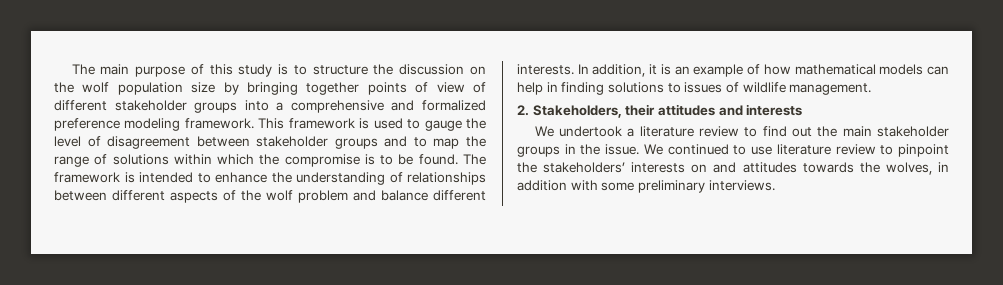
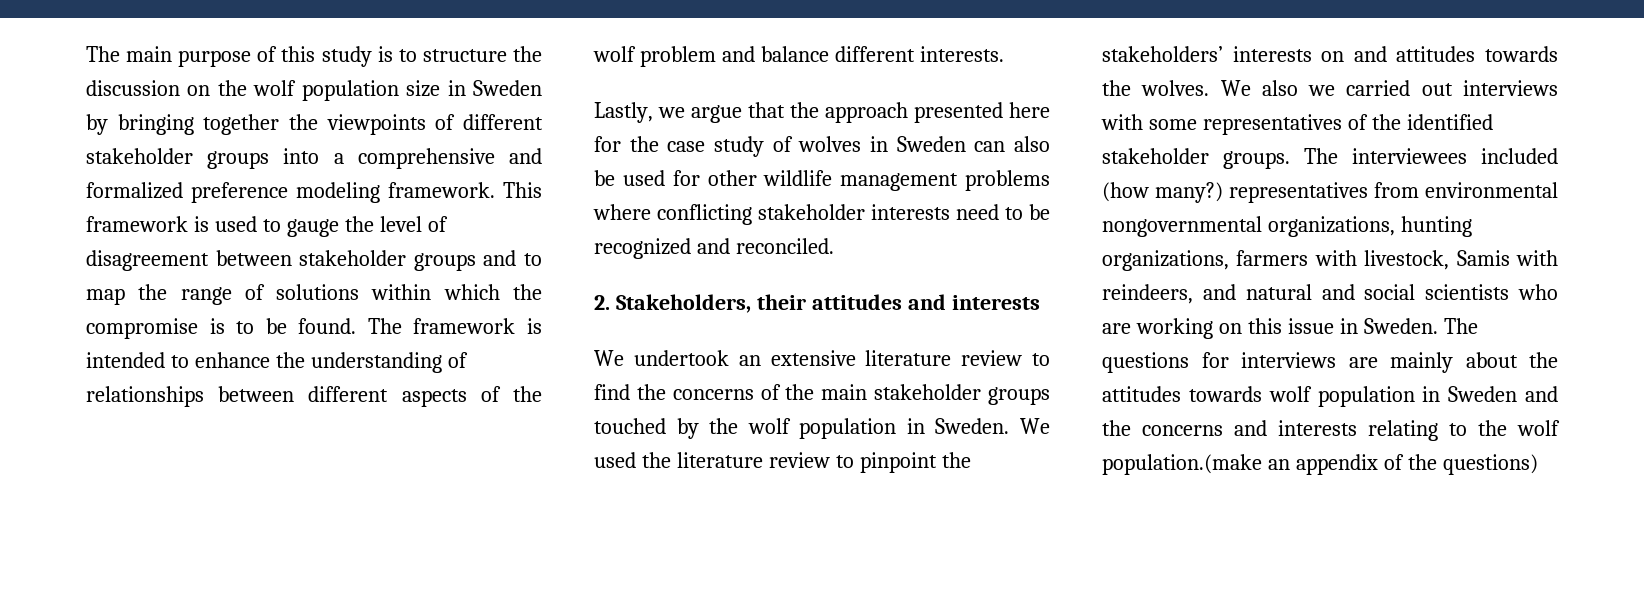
- The main purpose of this study is to structure the discussion on the wolf population size by bringing together points of view of different stakeholder groups into a comprehensive and formalized preference modeling framework.
+ The main purpose of this study is to structure the discussion on the wolf population size in Sweden by bringing together the viewpoints of different stakeholder groups into a comprehensive and formalized preference modeling framework.
- The framework is intended to enhance the understanding of relationships between different aspects of the wolf problem and balance different interests. In addition, it is an example of how mathematical models can help in finding solutions to issues of wildlife management.
+ The framework is intended to enhance the understanding of relationships between different aspects of the wolf problem and balance different interests.
+ Lastly, we argue that the approach presented here for the case study of wolves in Sweden can also be used for other wildlife management problems where conflicting stakeholder interests need to be recognized and reconciled.
- We undertook a literature review to find out the main stakeholder groups in the issue. We continued to use literature review to pinpoint the stakeholders’ interests on and attitudes towards the wolves, in addition with some preliminary interviews.
+ We undertook an extensive literature review to find the concerns of the main stakeholder groups touched by the wolf population in Sweden. We used the literature review to pinpoint the stakeholders’ interests on and attitudes towards the wolves. We also we carried out interviews with some representatives of the identified stakeholder groups. The interviewees included (how many?) representatives from environmental nongovernmental organizations, hunting organizations, farmers with livestock, Samis with reindeers, and natural and social scientists who are working on this issue in Sweden. The questions for interviews are mainly about the attitudes towards wolf population in Sweden and the concerns and interests relating to the wolf population.(make an appendix of the questions)

